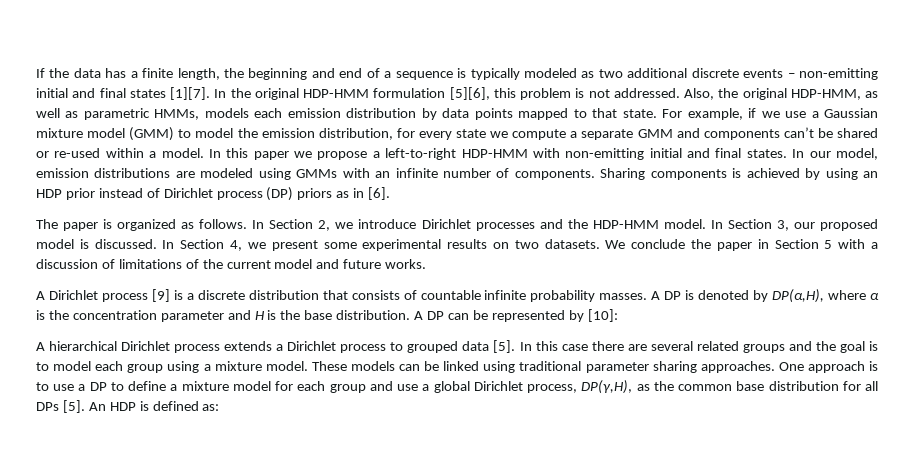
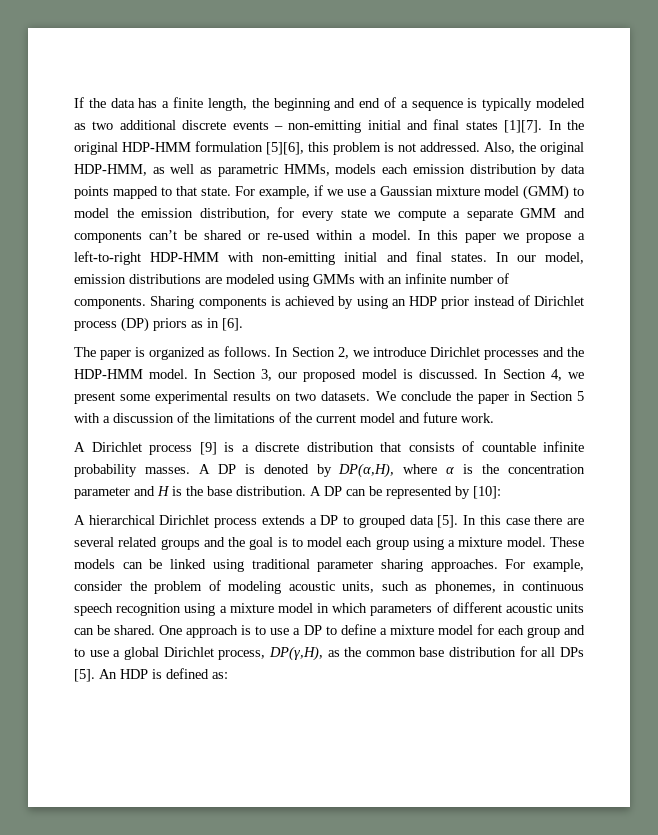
- We conclude the paper in Section 5 with a discussion of limitations of the current model and future works.
+ We conclude the paper in Section 5 with a discussion of the limitations of the current model and future work.
- A hierarchical Dirichlet process extends a Dirichlet process to grouped data [5].
+ A hierarchical Dirichlet process extends a DP to grouped data [5].
+ For example, consider the problem of modeling acoustic units, such as phonemes, in continuous speech recognition using a mixture model in which parameters of different acoustic units can be shared.
- One approach is to use a DP to define a mixture model for each group and use a global Dirichlet process, DP(γ,H), as the common base distribution for all DPs [5].
+ One approach is to use a DP to define a mixture model for each group and to use a global Dirichlet process, DP(γ,H), as the common base distribution for all DPs [5].

